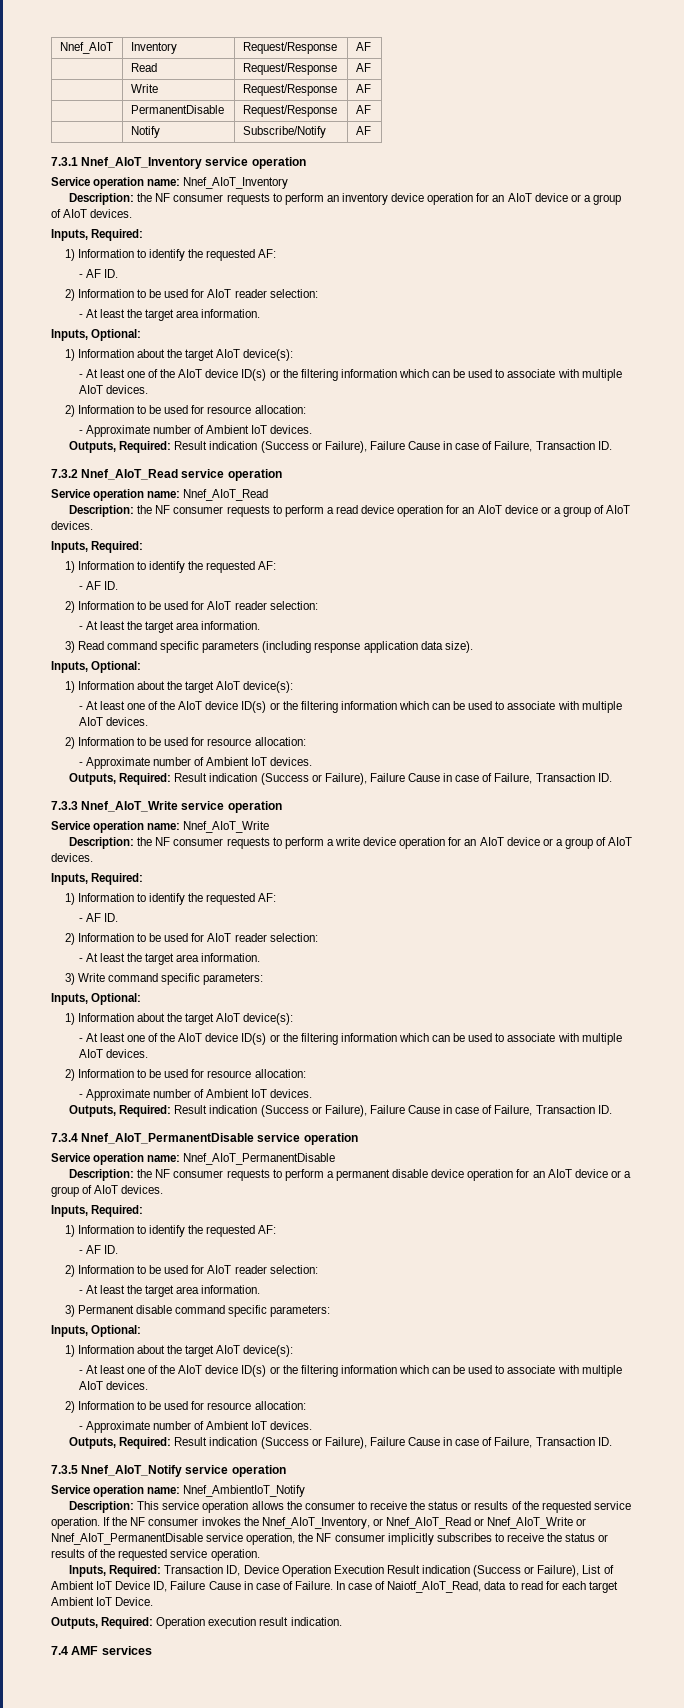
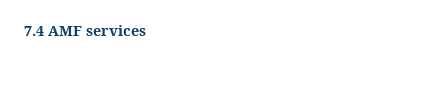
- Nnef_AIoT | Inventory | Request/Response | AF
- | Read | Request/Response | AF
- | Write | Request/Response | AF
- | PermanentDisable | Request/Response | AF
- | Notify | Subscribe/Notify | AF
- 7.3.1 Nnef_AIoT_Inventory service operation
- Service operation name: Nnef_AIoT_Inventory
- Description: the NF consumer requests to perform an inventory device operation for an AIoT device or a group of AIoT devices.
- Inputs, Required:
- 1) Information to identify the requested AF:
- - AF ID.
- 2) Information to be used for AIoT reader selection:
- - At least the target area information.
- Inputs, Optional:
- 1) Information about the target AIoT device(s):
- - At least one of the AIoT device ID(s) or the filtering information which can be used to associate with multiple AIoT devices.
- 2) Information to be used for resource allocation:
- - Approximate number of Ambient IoT devices.
- Outputs, Required: Result indication (Success or Failure), Failure Cause in case of Failure, Transaction ID.
- 7.3.2 Nnef_AIoT_Read service operation
- Service operation name: Nnef_AIoT_Read
- Description: the NF consumer requests to perform a read device operation for an AIoT device or a group of AIoT devices.
- Inputs, Required:
- 1) Information to identify the requested AF:
- - AF ID.
- 2) Information to be used for AIoT reader selection:
- - At least the target area information.
- 3) Read command specific parameters (including response application data size).
- Inputs, Optional:
- 1) Information about the target AIoT device(s):
- - At least one of the AIoT device ID(s) or the filtering information which can be used to associate with multiple AIoT devices.
- 2) Information to be used for resource allocation:
- - Approximate number of Ambient IoT devices.
- Outputs, Required: Result indication (Success or Failure), Failure Cause in case of Failure, Transaction ID.
- 7.3.3 Nnef_AIoT_Write service operation
- Service operation name: Nnef_AIoT_Write
- Description: the NF consumer requests to perform a write device operation for an AIoT device or a group of AIoT devices.
- Inputs, Required:
- 1) Information to identify the requested AF:
- - AF ID.
- 2) Information to be used for AIoT reader selection:
- - At least the target area information.
- 3) Write command specific parameters:
- Inputs, Optional:
- 1) Information about the target AIoT device(s):
- - At least one of the AIoT device ID(s) or the filtering information which can be used to associate with multiple AIoT devices.
- 2) Information to be used for resource allocation:
- - Approximate number of Ambient IoT devices.
- Outputs, Required: Result indication (Success or Failure), Failure Cause in case of Failure, Transaction ID.
- 7.3.4 Nnef_AIoT_PermanentDisable service operation
- Service operation name: Nnef_AIoT_PermanentDisable
- Description: the NF consumer requests to perform a permanent disable device operation for an AIoT device or a group of AIoT devices.
- Inputs, Required:
- 1) Information to identify the requested AF:
- - AF ID.
- 2) Information to be used for AIoT reader selection:
- - At least the target area information.
- 3) Permanent disable command specific parameters:
- Inputs, Optional:
- 1) Information about the target AIoT device(s):
- - At least one of the AIoT device ID(s) or the filtering information which can be used to associate with multiple AIoT devices.
- 2) Information to be used for resource allocation:
- - Approximate number of Ambient IoT devices.
- Outputs, Required: Result indication (Success or Failure), Failure Cause in case of Failure, Transaction ID.
- 7.3.5 Nnef_AIoT_Notify service operation
- Service operation name: Nnef_AmbientIoT_Notify
- Description: This service operation allows the consumer to receive the status or results of the requested service operation. If the NF consumer invokes the Nnef_AIoT_Inventory, or Nnef_AIoT_Read or Nnef_AIoT_Write or Nnef_AIoT_PermanentDisable service operation, the NF consumer implicitly subscribes to receive the status or results of the requested service operation.
- Inputs, Required: Transaction ID, Device Operation Execution Result indication (Success or Failure), List of Ambient IoT Device ID, Failure Cause in case of Failure. In case of Naiotf_AIoT_Read, data to read for each target Ambient IoT Device.
- Outputs, Required: Operation execution result indication.

